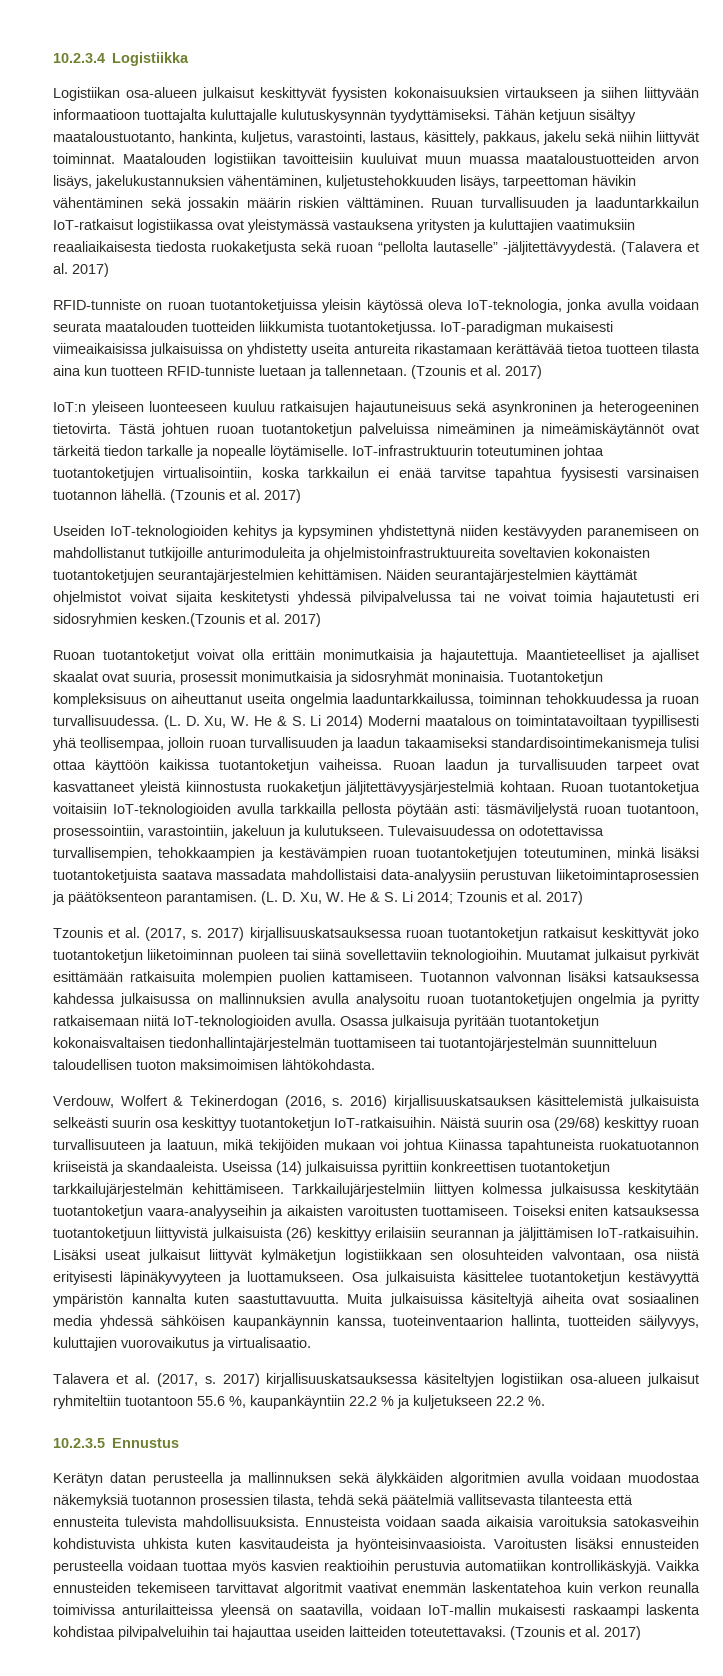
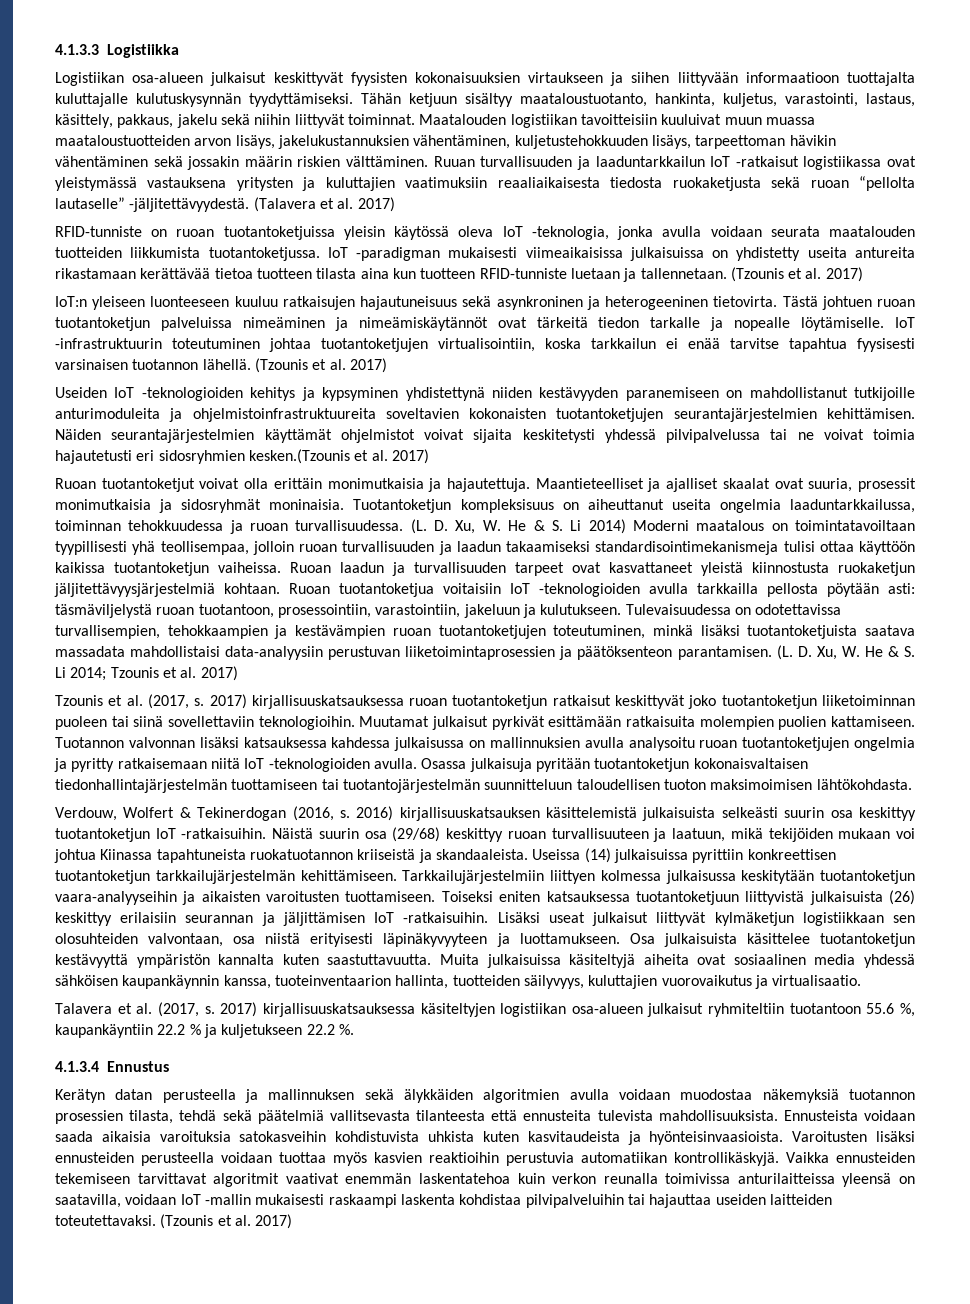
- 10.2.3.4 Logistiikka
+ 4.1.3.3 Logistiikka
- Ruuan turvallisuuden ja laaduntarkkailun IoT-ratkaisut logistiikassa ovat yleistymässä vastauksena yritysten ja kuluttajien vaatimuksiin reaaliaikaisesta tiedosta ruokaketjusta sekä ruoan “pellolta lautaselle” -jäljitettävyydestä.
+ Ruuan turvallisuuden ja laaduntarkkailun IoT -ratkaisut logistiikassa ovat yleistymässä vastauksena yritysten ja kuluttajien vaatimuksiin reaaliaikaisesta tiedosta ruokaketjusta sekä ruoan “pellolta lautaselle” -jäljitettävyydestä.
- RFID-tunniste on ruoan tuotantoketjuissa yleisin käytössä oleva IoT-teknologia, jonka avulla voidaan seurata maatalouden tuotteiden liikkumista tuotantoketjussa.
+ RFID-tunniste on ruoan tuotantoketjuissa yleisin käytössä oleva IoT -teknologia, jonka avulla voidaan seurata maatalouden tuotteiden liikkumista tuotantoketjussa.
- IoT-paradigman mukaisesti viimeaikaisissa julkaisuissa on yhdistetty useita antureita rikastamaan kerättävää tietoa tuotteen tilasta aina kun tuotteen RFID-tunniste luetaan ja tallennetaan.
+ IoT -paradigman mukaisesti viimeaikaisissa julkaisuissa on yhdistetty useita antureita rikastamaan kerättävää tietoa tuotteen tilasta aina kun tuotteen RFID-tunniste luetaan ja tallennetaan.
- IoT-infrastruktuurin toteutuminen johtaa tuotantoketjujen virtualisointiin, koska tarkkailun ei enää tarvitse tapahtua fyysisesti varsinaisen tuotannon lähellä.
+ IoT -infrastruktuurin toteutuminen johtaa tuotantoketjujen virtualisointiin, koska tarkkailun ei enää tarvitse tapahtua fyysisesti varsinaisen tuotannon lähellä.
- Useiden IoT-teknologioiden kehitys ja kypsyminen yhdistettynä niiden kestävyyden paranemiseen on mahdollistanut tutkijoille anturimoduleita ja ohjelmistoinfrastruktuureita soveltavien kokonaisten tuotantoketjujen seurantajärjestelmien kehittämisen.
+ Useiden IoT -teknologioiden kehitys ja kypsyminen yhdistettynä niiden kestävyyden paranemiseen on mahdollistanut tutkijoille anturimoduleita ja ohjelmistoinfrastruktuureita soveltavien kokonaisten tuotantoketjujen seurantajärjestelmien kehittämisen.
- Ruoan tuotantoketjua voitaisiin IoT-teknologioiden avulla tarkkailla pellosta pöytään asti: täsmäviljelystä ruoan tuotantoon, prosessointiin, varastointiin, jakeluun ja kulutukseen.
+ Ruoan tuotantoketjua voitaisiin IoT -teknologioiden avulla tarkkailla pellosta pöytään asti: täsmäviljelystä ruoan tuotantoon, prosessointiin, varastointiin, jakeluun ja kulutukseen.
- Tuotannon valvonnan lisäksi katsauksessa kahdessa julkaisussa on mallinnuksien avulla analysoitu ruoan tuotantoketjujen ongelmia ja pyritty ratkaisemaan niitä IoT-teknologioiden avulla.
+ Tuotannon valvonnan lisäksi katsauksessa kahdessa julkaisussa on mallinnuksien avulla analysoitu ruoan tuotantoketjujen ongelmia ja pyritty ratkaisemaan niitä IoT -teknologioiden avulla.
- 2016) kirjallisuuskatsauksen käsittelemistä julkaisuista selkeästi suurin osa keskittyy tuotantoketjun IoT-ratkaisuihin.
+ 2016) kirjallisuuskatsauksen käsittelemistä julkaisuista selkeästi suurin osa keskittyy tuotantoketjun IoT -ratkaisuihin.
- Toiseksi eniten katsauksessa tuotantoketjuun liittyvistä julkaisuista (26) keskittyy erilaisiin seurannan ja jäljittämisen IoT-ratkaisuihin.
+ Toiseksi eniten katsauksessa tuotantoketjuun liittyvistä julkaisuista (26) keskittyy erilaisiin seurannan ja jäljittämisen IoT -ratkaisuihin.
- 10.2.3.5 Ennustus
+ 4.1.3.4 Ennustus
- Vaikka ennusteiden tekemiseen tarvittavat algoritmit vaativat enemmän laskentatehoa kuin verkon reunalla toimivissa anturilaitteissa yleensä on saatavilla, voidaan IoT-mallin mukaisesti raskaampi laskenta kohdistaa pilvipalveluihin tai hajauttaa useiden laitteiden toteutettavaksi.
+ Vaikka ennusteiden tekemiseen tarvittavat algoritmit vaativat enemmän laskentatehoa kuin verkon reunalla toimivissa anturilaitteissa yleensä on saatavilla, voidaan IoT -mallin mukaisesti raskaampi laskenta kohdistaa pilvipalveluihin tai hajauttaa useiden laitteiden toteutettavaksi.

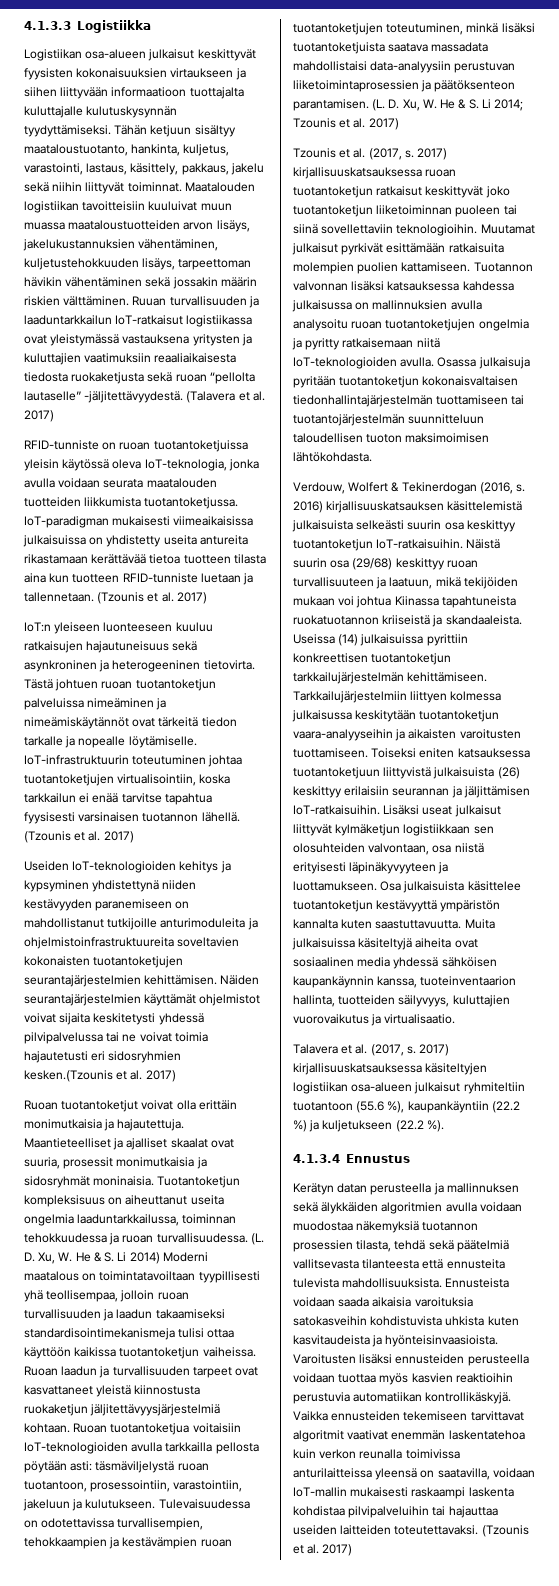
- Ruuan turvallisuuden ja laaduntarkkailun IoT -ratkaisut logistiikassa ovat yleistymässä vastauksena yritysten ja kuluttajien vaatimuksiin reaaliaikaisesta tiedosta ruokaketjusta sekä ruoan “pellolta lautaselle” -jäljitettävyydestä.
+ Ruuan turvallisuuden ja laaduntarkkailun IoT-ratkaisut logistiikassa ovat yleistymässä vastauksena yritysten ja kuluttajien vaatimuksiin reaaliaikaisesta tiedosta ruokaketjusta sekä ruoan “pellolta lautaselle” -jäljitettävyydestä.
- RFID-tunniste on ruoan tuotantoketjuissa yleisin käytössä oleva IoT -teknologia, jonka avulla voidaan seurata maatalouden tuotteiden liikkumista tuotantoketjussa.
+ RFID-tunniste on ruoan tuotantoketjuissa yleisin käytössä oleva IoT-teknologia, jonka avulla voidaan seurata maatalouden tuotteiden liikkumista tuotantoketjussa.
- IoT -paradigman mukaisesti viimeaikaisissa julkaisuissa on yhdistetty useita antureita rikastamaan kerättävää tietoa tuotteen tilasta aina kun tuotteen RFID-tunniste luetaan ja tallennetaan.
+ IoT-paradigman mukaisesti viimeaikaisissa julkaisuissa on yhdistetty useita antureita rikastamaan kerättävää tietoa tuotteen tilasta aina kun tuotteen RFID-tunniste luetaan ja tallennetaan.
- IoT -infrastruktuurin toteutuminen johtaa tuotantoketjujen virtualisointiin, koska tarkkailun ei enää tarvitse tapahtua fyysisesti varsinaisen tuotannon lähellä.
+ IoT-infrastruktuurin toteutuminen johtaa tuotantoketjujen virtualisointiin, koska tarkkailun ei enää tarvitse tapahtua fyysisesti varsinaisen tuotannon lähellä.
- Useiden IoT -teknologioiden kehitys ja kypsyminen yhdistettynä niiden kestävyyden paranemiseen on mahdollistanut tutkijoille anturimoduleita ja ohjelmistoinfrastruktuureita soveltavien kokonaisten tuotantoketjujen seurantajärjestelmien kehittämisen.
+ Useiden IoT-teknologioiden kehitys ja kypsyminen yhdistettynä niiden kestävyyden paranemiseen on mahdollistanut tutkijoille anturimoduleita ja ohjelmistoinfrastruktuureita soveltavien kokonaisten tuotantoketjujen seurantajärjestelmien kehittämisen.
- Ruoan tuotantoketjua voitaisiin IoT -teknologioiden avulla tarkkailla pellosta pöytään asti: täsmäviljelystä ruoan tuotantoon, prosessointiin, varastointiin, jakeluun ja kulutukseen.
+ Ruoan tuotantoketjua voitaisiin IoT-teknologioiden avulla tarkkailla pellosta pöytään asti: täsmäviljelystä ruoan tuotantoon, prosessointiin, varastointiin, jakeluun ja kulutukseen.
- Tuotannon valvonnan lisäksi katsauksessa kahdessa julkaisussa on mallinnuksien avulla analysoitu ruoan tuotantoketjujen ongelmia ja pyritty ratkaisemaan niitä IoT -teknologioiden avulla.
+ Tuotannon valvonnan lisäksi katsauksessa kahdessa julkaisussa on mallinnuksien avulla analysoitu ruoan tuotantoketjujen ongelmia ja pyritty ratkaisemaan niitä IoT-teknologioiden avulla.
- 2016) kirjallisuuskatsauksen käsittelemistä julkaisuista selkeästi suurin osa keskittyy tuotantoketjun IoT -ratkaisuihin.
+ 2016) kirjallisuuskatsauksen käsittelemistä julkaisuista selkeästi suurin osa keskittyy tuotantoketjun IoT-ratkaisuihin.
- Toiseksi eniten katsauksessa tuotantoketjuun liittyvistä julkaisuista (26) keskittyy erilaisiin seurannan ja jäljittämisen IoT -ratkaisuihin.
+ Toiseksi eniten katsauksessa tuotantoketjuun liittyvistä julkaisuista (26) keskittyy erilaisiin seurannan ja jäljittämisen IoT-ratkaisuihin.
- 2017) kirjallisuuskatsauksessa käsiteltyjen logistiikan osa-alueen julkaisut ryhmiteltiin tuotantoon 55.6 %, kaupankäyntiin 22.2 % ja kuljetukseen 22.2 %.
+ 2017) kirjallisuuskatsauksessa käsiteltyjen logistiikan osa-alueen julkaisut ryhmiteltiin tuotantoon (55.6 %), kaupankäyntiin (22.2 %) ja kuljetukseen (22.2 %).
- Vaikka ennusteiden tekemiseen tarvittavat algoritmit vaativat enemmän laskentatehoa kuin verkon reunalla toimivissa anturilaitteissa yleensä on saatavilla, voidaan IoT -mallin mukaisesti raskaampi laskenta kohdistaa pilvipalveluihin tai hajauttaa useiden laitteiden toteutettavaksi.
+ Vaikka ennusteiden tekemiseen tarvittavat algoritmit vaativat enemmän laskentatehoa kuin verkon reunalla toimivissa anturilaitteissa yleensä on saatavilla, voidaan IoT-mallin mukaisesti raskaampi laskenta kohdistaa pilvipalveluihin tai hajauttaa useiden laitteiden toteutettavaksi.

